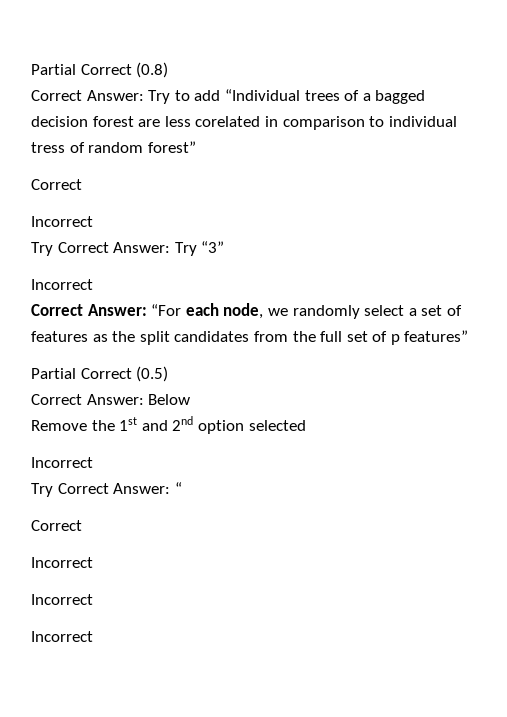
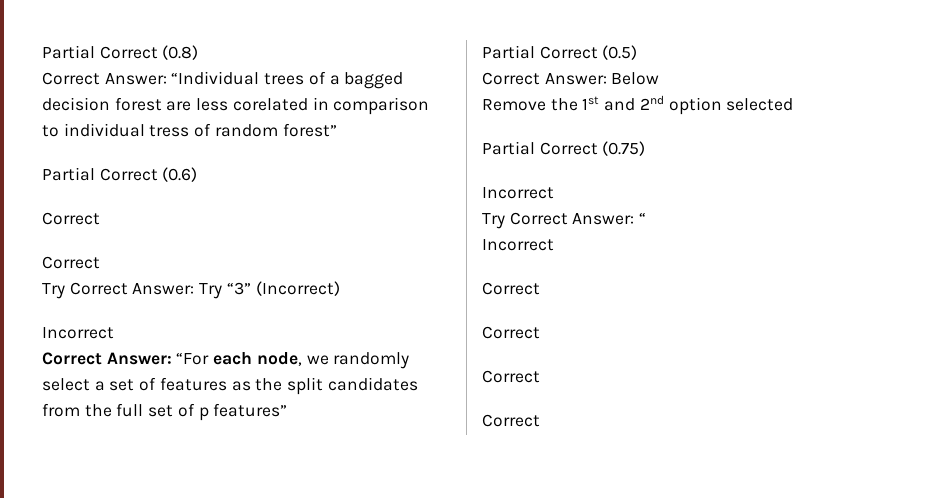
- Correct Answer: Try to add “Individual trees of a bagged decision forest are less corelated in comparison to individual tress of random forest”
+ Correct Answer: “Individual trees of a bagged decision forest are less corelated in comparison to individual tress of random forest”
+ Partial Correct (0.6)
  Correct
- Incorrect
+ Correct
- Try Correct Answer: Try “3”
+ Try Correct Answer: Try “3” (Incorrect)
+ Partial Correct (0.75)
  Try Correct Answer: “
+ Incorrect
  Correct
- Incorrect
- Incorrect
- Incorrect
+ Correct
+ Correct
+ Correct

